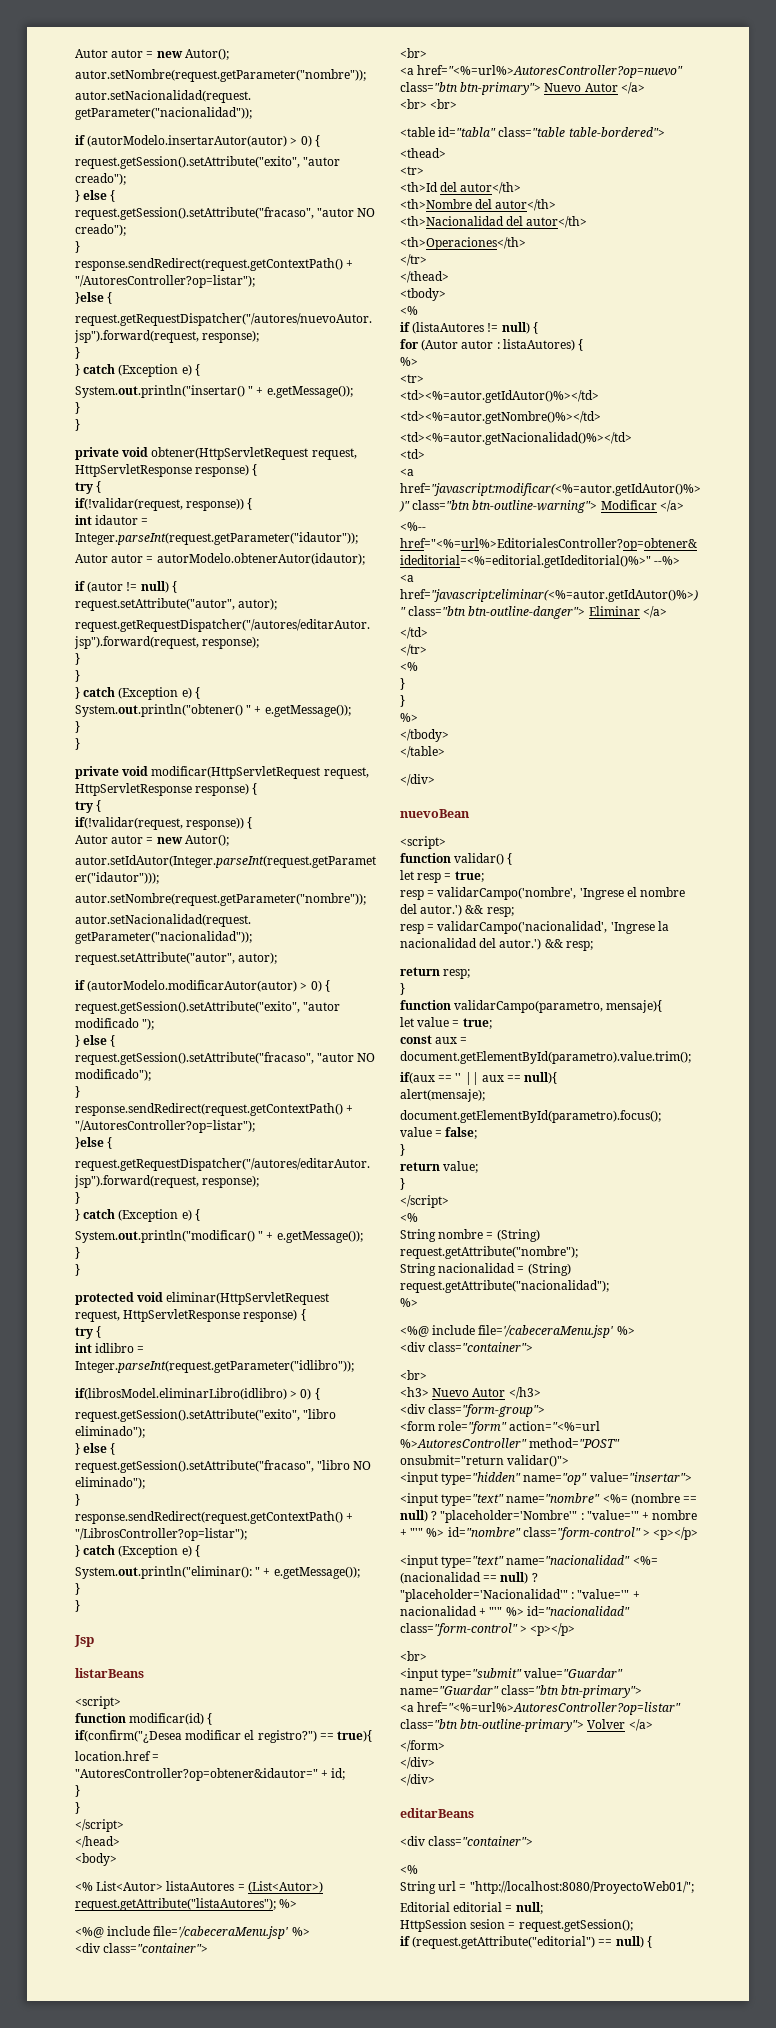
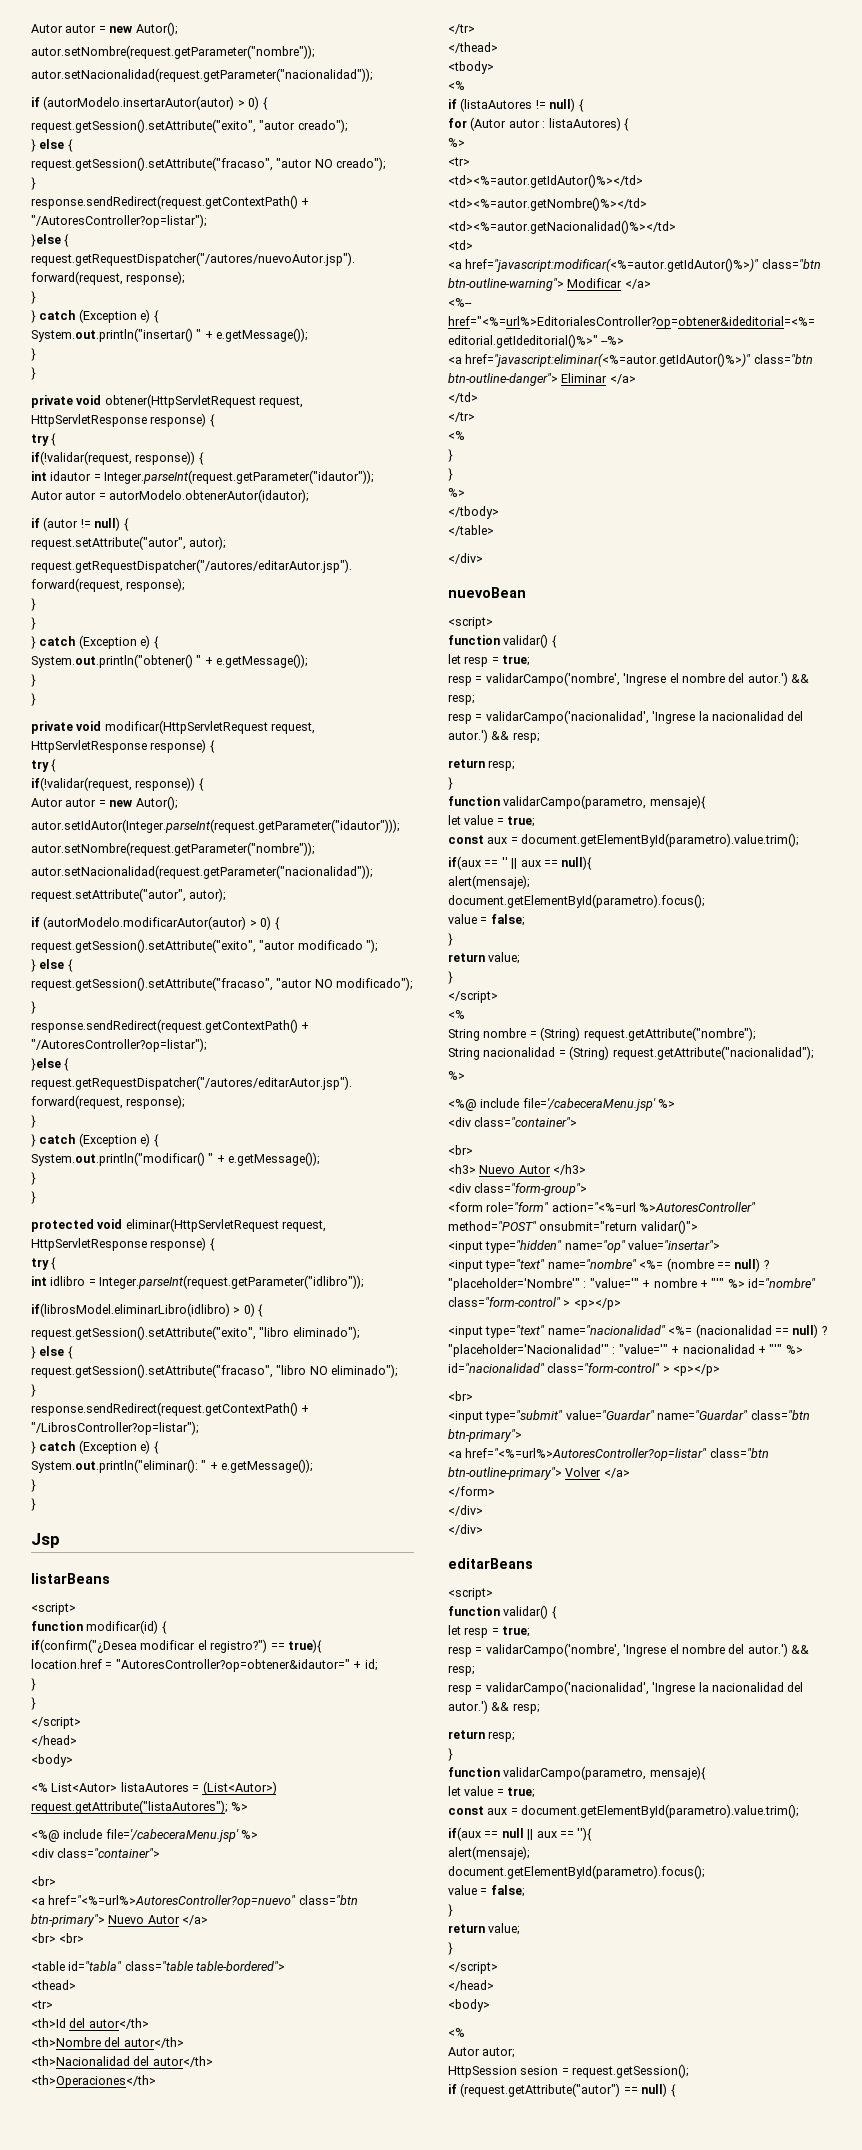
  editarBeans
- <div class="container">
+ <script>
+ function validar() {
+ let resp = true;
+ resp = validarCampo('nombre', 'Ingrese el nombre del autor.') && resp;
+ resp = validarCampo('nacionalidad', 'Ingrese la nacionalidad del autor.') && resp;
+ return resp;
+ }
+ function validarCampo(parametro, mensaje){
+ let value = true;
+ const aux = document.getElementById(parametro).value.trim();
+ if(aux == null || aux == ''){
+ alert(mensaje);
+ document.getElementById(parametro).focus();
+ value = false;
+ }
+ return value;
+ }
+ </script>
+ </head>
+ <body>
  <%
- String url = "http://localhost:8080/ProyectoWeb01/";
- Editorial editorial = null;
+ Autor autor;
- if (request.getAttribute("editorial") == null) {
+ if (request.getAttribute("autor") == null) {

